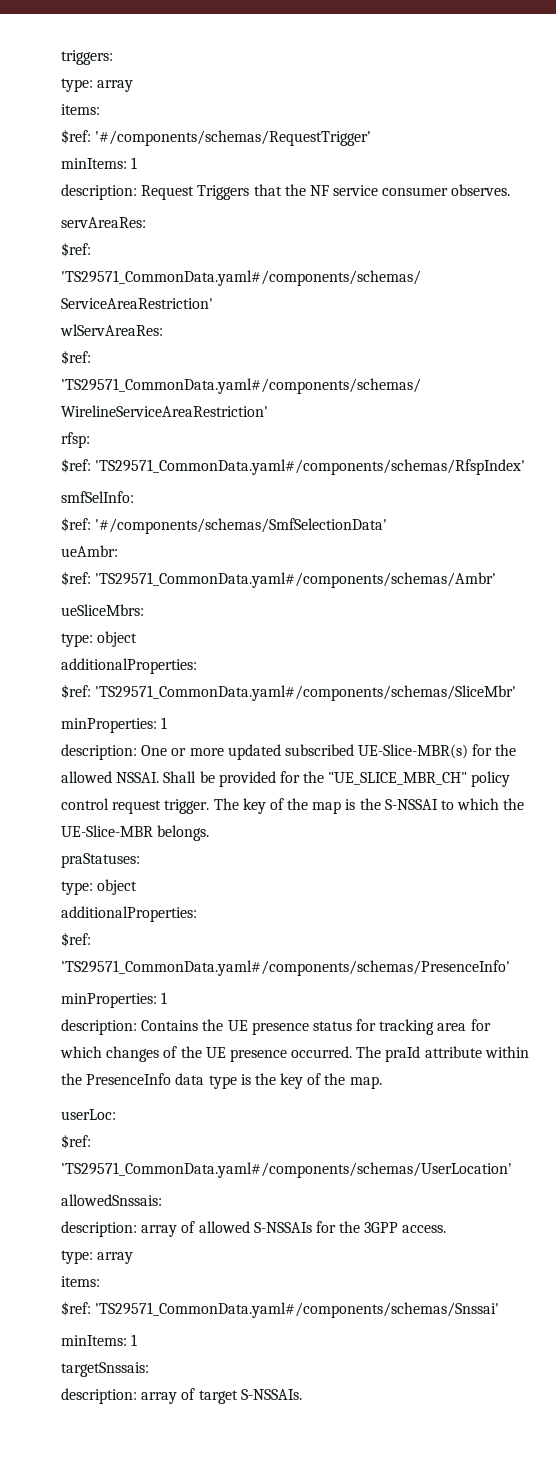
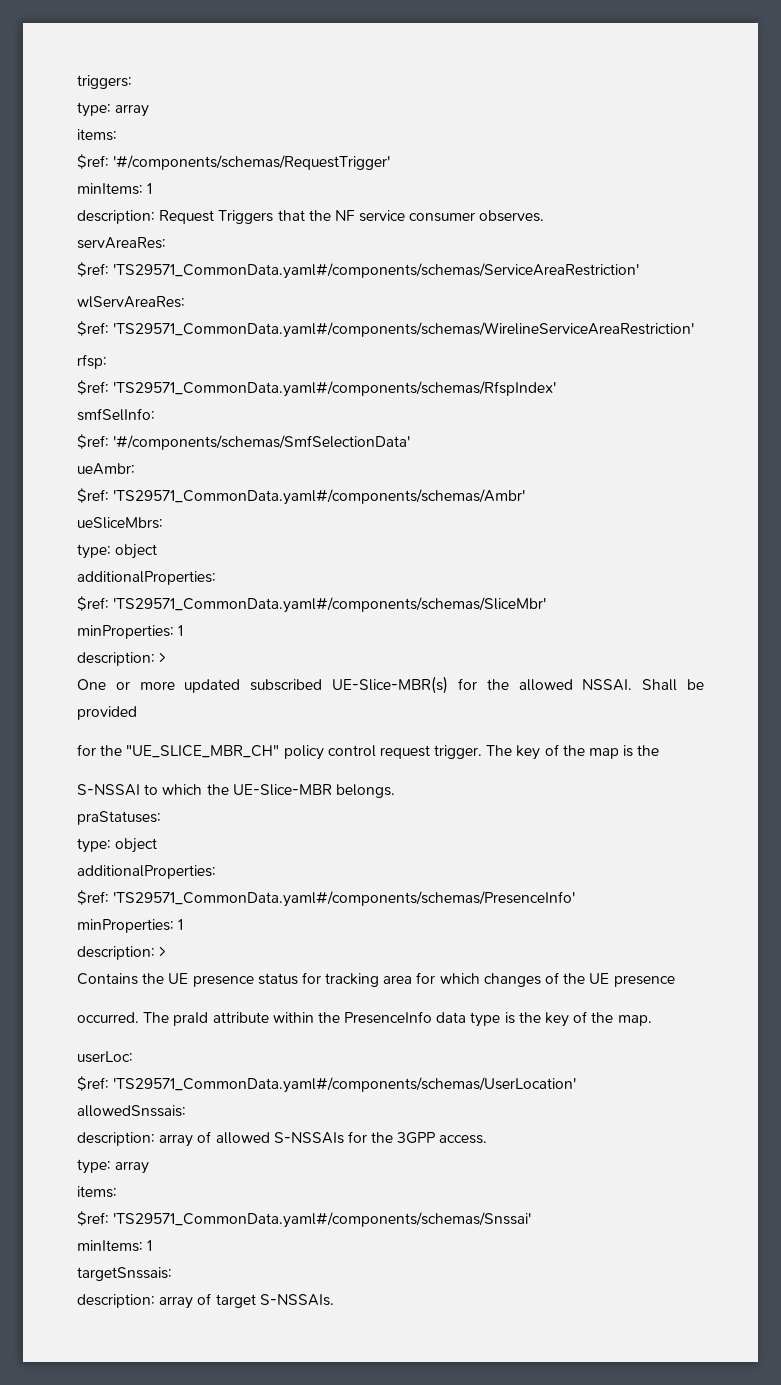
  $ref: 'TS29571_CommonData.yaml#/components/schemas/SliceMbr'
  minProperties: 1
- description: One or more updated subscribed UE-Slice-MBR(s) for the allowed NSSAI.
+ description: >
+ One or more updated subscribed UE-Slice-MBR(s) for the allowed NSSAI.
- Shall be provided for the "UE_SLICE_MBR_CH" policy control request trigger.
+ Shall be provided
+ for the "UE_SLICE_MBR_CH" policy control request trigger.
- The key of the map is the S-NSSAI to which the UE-Slice-MBR belongs.
+ The key of the map is the
+ S-NSSAI to which the UE-Slice-MBR belongs.
  $ref: 'TS29571_CommonData.yaml#/components/schemas/PresenceInfo'
  minProperties: 1
- description: Contains the UE presence status for tracking area for which changes of the UE presence occurred.
+ description: >
+ Contains the UE presence status for tracking area for which changes of the UE presence
+ occurred.

